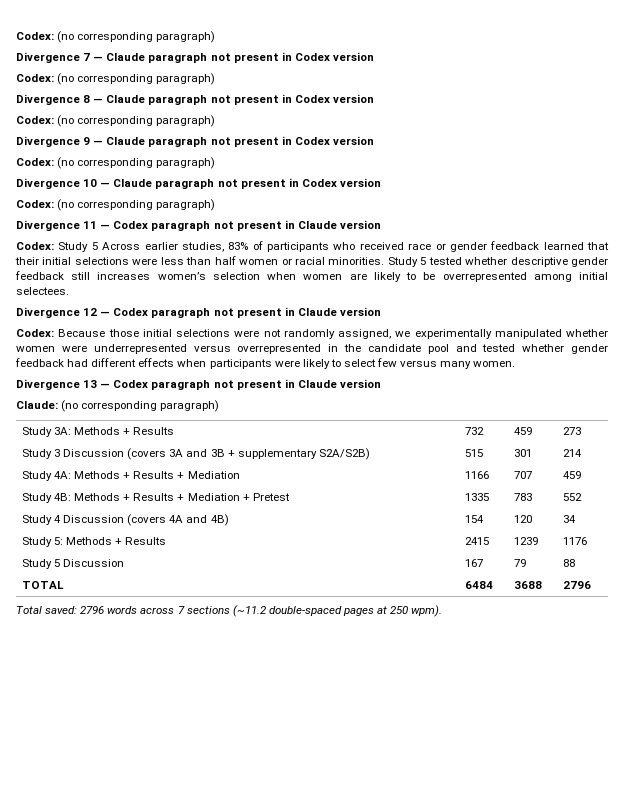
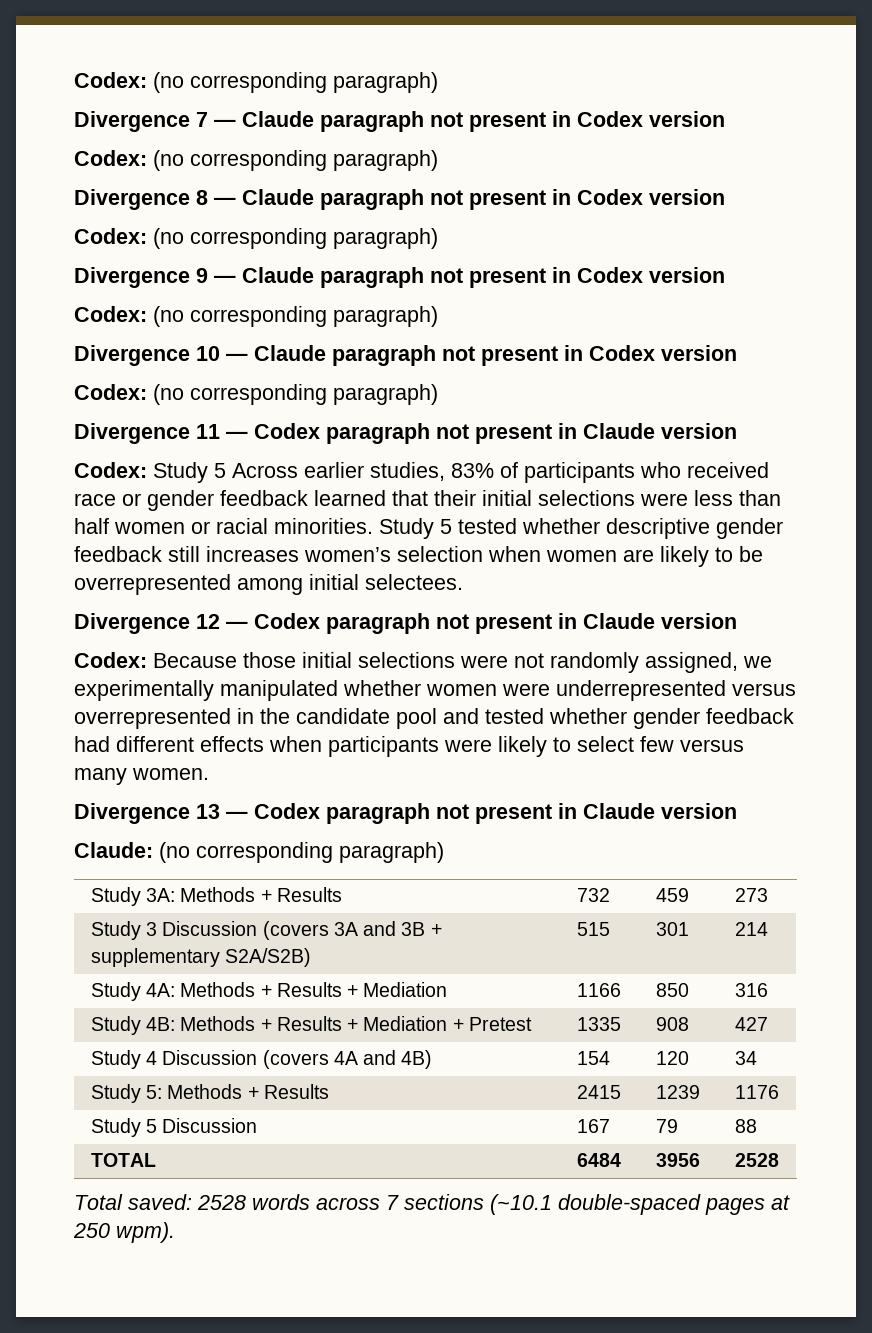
- Study 4A: Methods + Results + Mediation | 1166 | 707 | 459
+ Study 4A: Methods + Results + Mediation | 1166 | 850 | 316
- Study 4B: Methods + Results + Mediation + Pretest | 1335 | 783 | 552
+ Study 4B: Methods + Results + Mediation + Pretest | 1335 | 908 | 427
- TOTAL | 6484 | 3688 | 2796
+ TOTAL | 6484 | 3956 | 2528
- Total saved: 2796 words across 7 sections (~11.2 double-spaced pages at 250 wpm).
+ Total saved: 2528 words across 7 sections (~10.1 double-spaced pages at 250 wpm).

